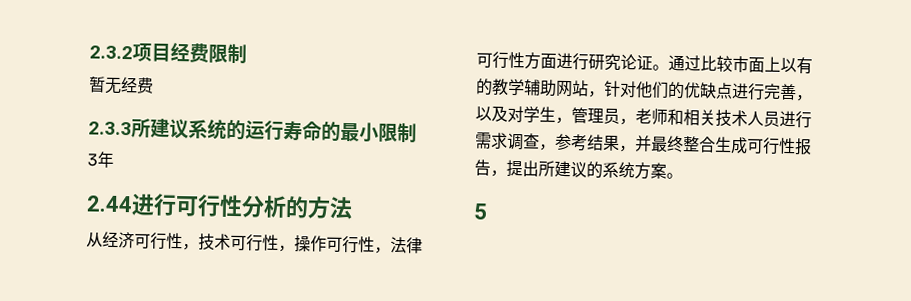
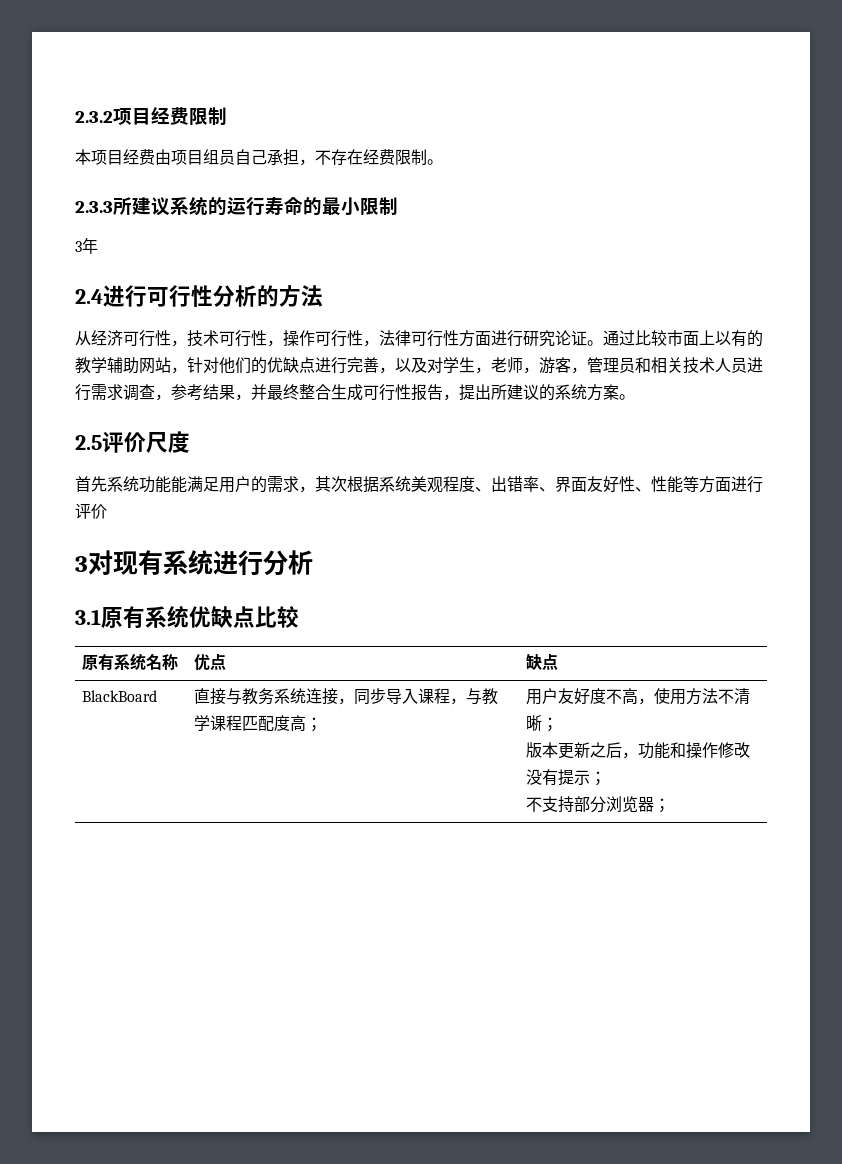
- 暂无经费
+ 本项目经费由项目组员自己承担，不存在经费限制。
- 2.44进行可行性分析的方法
+ 2.4进行可行性分析的方法
- 通过比较市面上以有的教学辅助网站，针对他们的优缺点进行完善，以及对学生，管理员，老师和相关技术人员进行需求调查，参考结果，并最终整合生成可行性报告，提出所建议的系统方案。
+ 通过比较市面上以有的教学辅助网站，针对他们的优缺点进行完善，以及对学生，老师，游客，管理员和相关技术人员进行需求调查，参考结果，并最终整合生成可行性报告，提出所建议的系统方案。
- 5
+ 2.5评价尺度
+ 首先系统功能能满足用户的需求，其次根据系统美观程度、出错率、界面友好性、性能等方面进行评价
+ 3对现有系统进行分析
+ 3.1原有系统优缺点比较
+ 原有系统名称 | 优点 | 缺点
+ BlackBoard | 直接与教务系统连接，同步导入课程，与教学课程匹配度高； | 用户友好度不高，使用方法不清晰；
+ 版本更新之后，功能和操作修改没有提示；
+ 不支持部分浏览器；

